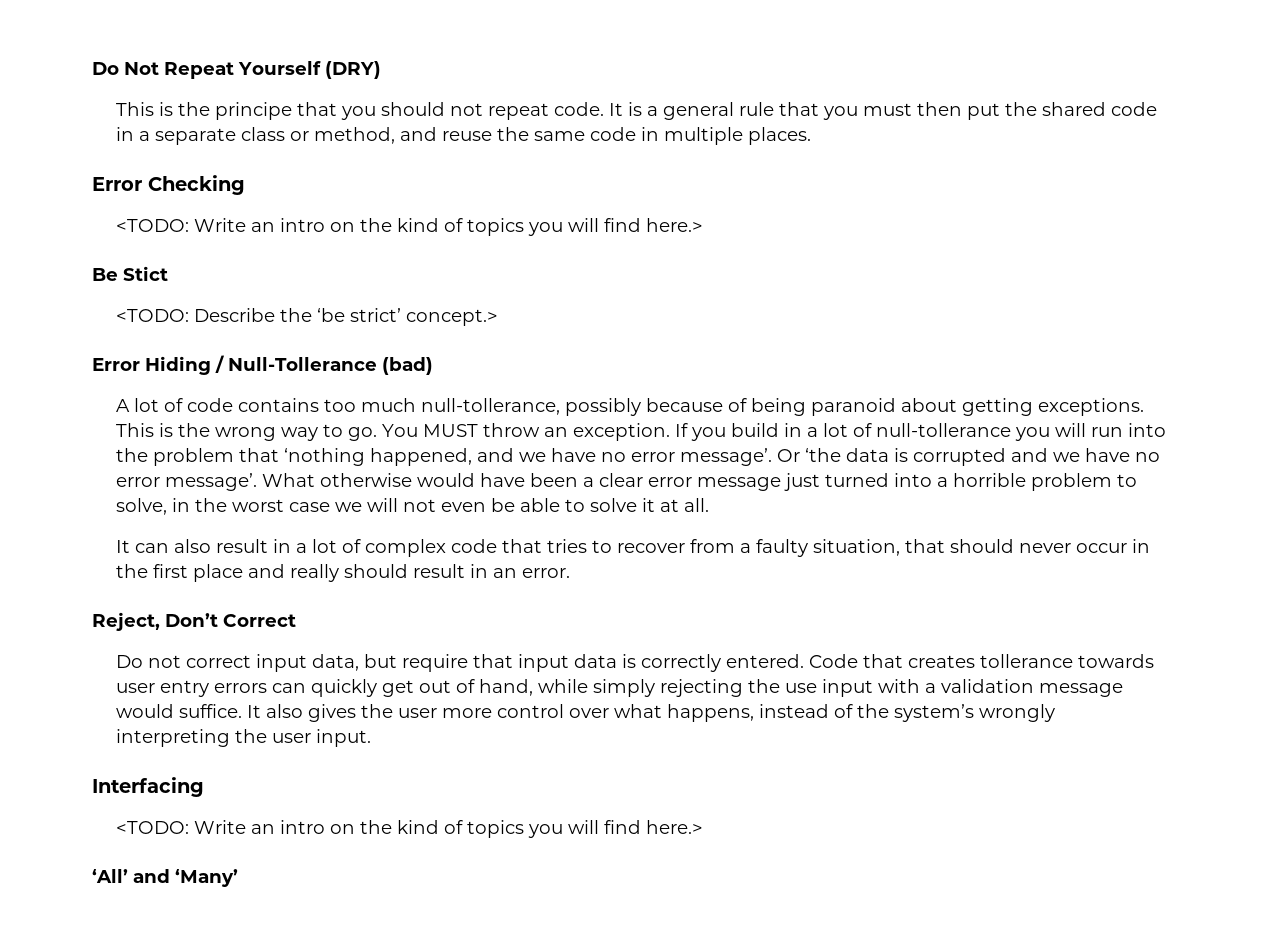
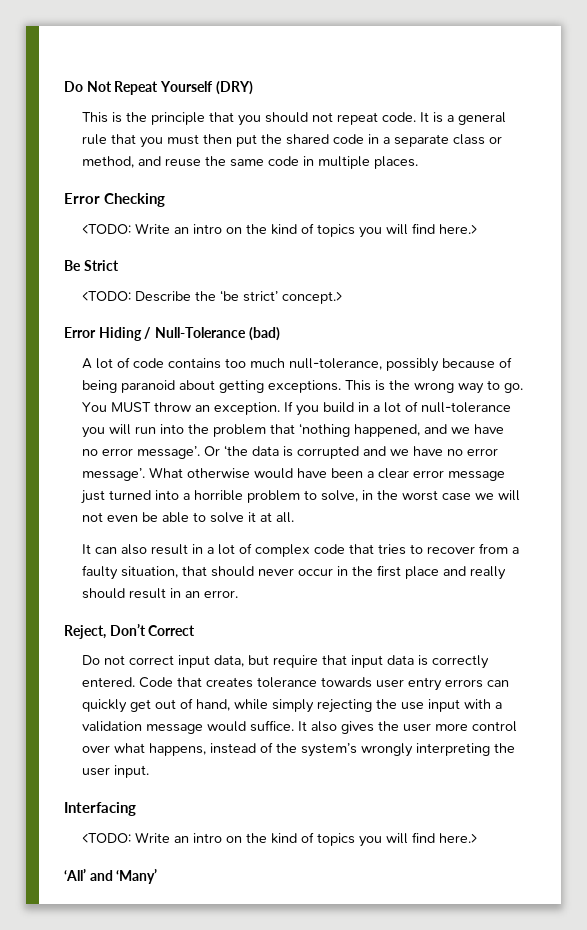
- This is the principe that you should not repeat code.
+ This is the principle that you should not repeat code.
- Be Stict
+ Be Strict
- Error Hiding / Null-Tollerance (bad)
+ Error Hiding / Null-Tolerance (bad)
- A lot of code contains too much null-tollerance, possibly because of being paranoid about getting exceptions.
+ A lot of code contains too much null-tolerance, possibly because of being paranoid about getting exceptions.
- If you build in a lot of null-tollerance you will run into the problem that ‘nothing happened, and we have no error message’.
+ If you build in a lot of null-tolerance you will run into the problem that ‘nothing happened, and we have no error message’.
- Code that creates tollerance towards user entry errors can quickly get out of hand, while simply rejecting the use input with a validation message would suffice.
+ Code that creates tolerance towards user entry errors can quickly get out of hand, while simply rejecting the use input with a validation message would suffice.

